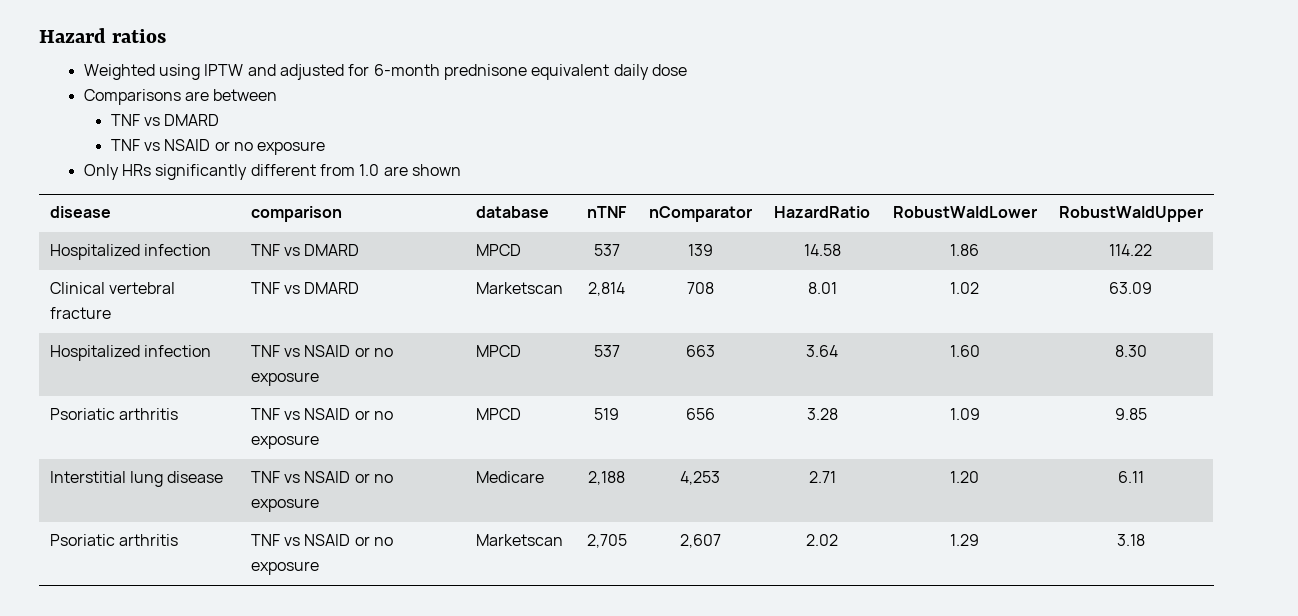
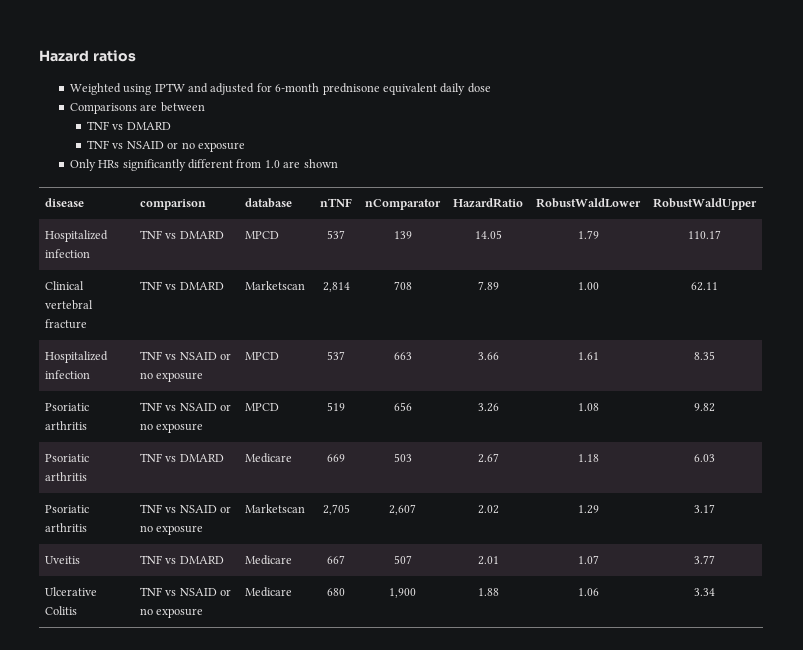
- Hospitalized infection | TNF vs DMARD | MPCD | 537 | 139 | 14.58 | 1.86 | 114.22
+ Hospitalized infection | TNF vs DMARD | MPCD | 537 | 139 | 14.05 | 1.79 | 110.17
- Clinical vertebral fracture | TNF vs DMARD | Marketscan | 2,814 | 708 | 8.01 | 1.02 | 63.09
+ Clinical vertebral fracture | TNF vs DMARD | Marketscan | 2,814 | 708 | 7.89 | 1.00 | 62.11
- Hospitalized infection | TNF vs NSAID or no exposure | MPCD | 537 | 663 | 3.64 | 1.60 | 8.30
+ Hospitalized infection | TNF vs NSAID or no exposure | MPCD | 537 | 663 | 3.66 | 1.61 | 8.35
- Psoriatic arthritis | TNF vs NSAID or no exposure | MPCD | 519 | 656 | 3.28 | 1.09 | 9.85
- Interstitial lung disease | TNF vs NSAID or no exposure | Medicare | 2,188 | 4,253 | 2.71 | 1.20 | 6.11
+ Psoriatic arthritis | TNF vs NSAID or no exposure | MPCD | 519 | 656 | 3.26 | 1.08 | 9.82
+ Psoriatic arthritis | TNF vs DMARD | Medicare | 669 | 503 | 2.67 | 1.18 | 6.03
- Psoriatic arthritis | TNF vs NSAID or no exposure | Marketscan | 2,705 | 2,607 | 2.02 | 1.29 | 3.18
+ Psoriatic arthritis | TNF vs NSAID or no exposure | Marketscan | 2,705 | 2,607 | 2.02 | 1.29 | 3.17
+ Uveitis | TNF vs DMARD | Medicare | 667 | 507 | 2.01 | 1.07 | 3.77
+ Ulcerative Colitis | TNF vs NSAID or no exposure | Medicare | 680 | 1,900 | 1.88 | 1.06 | 3.34

